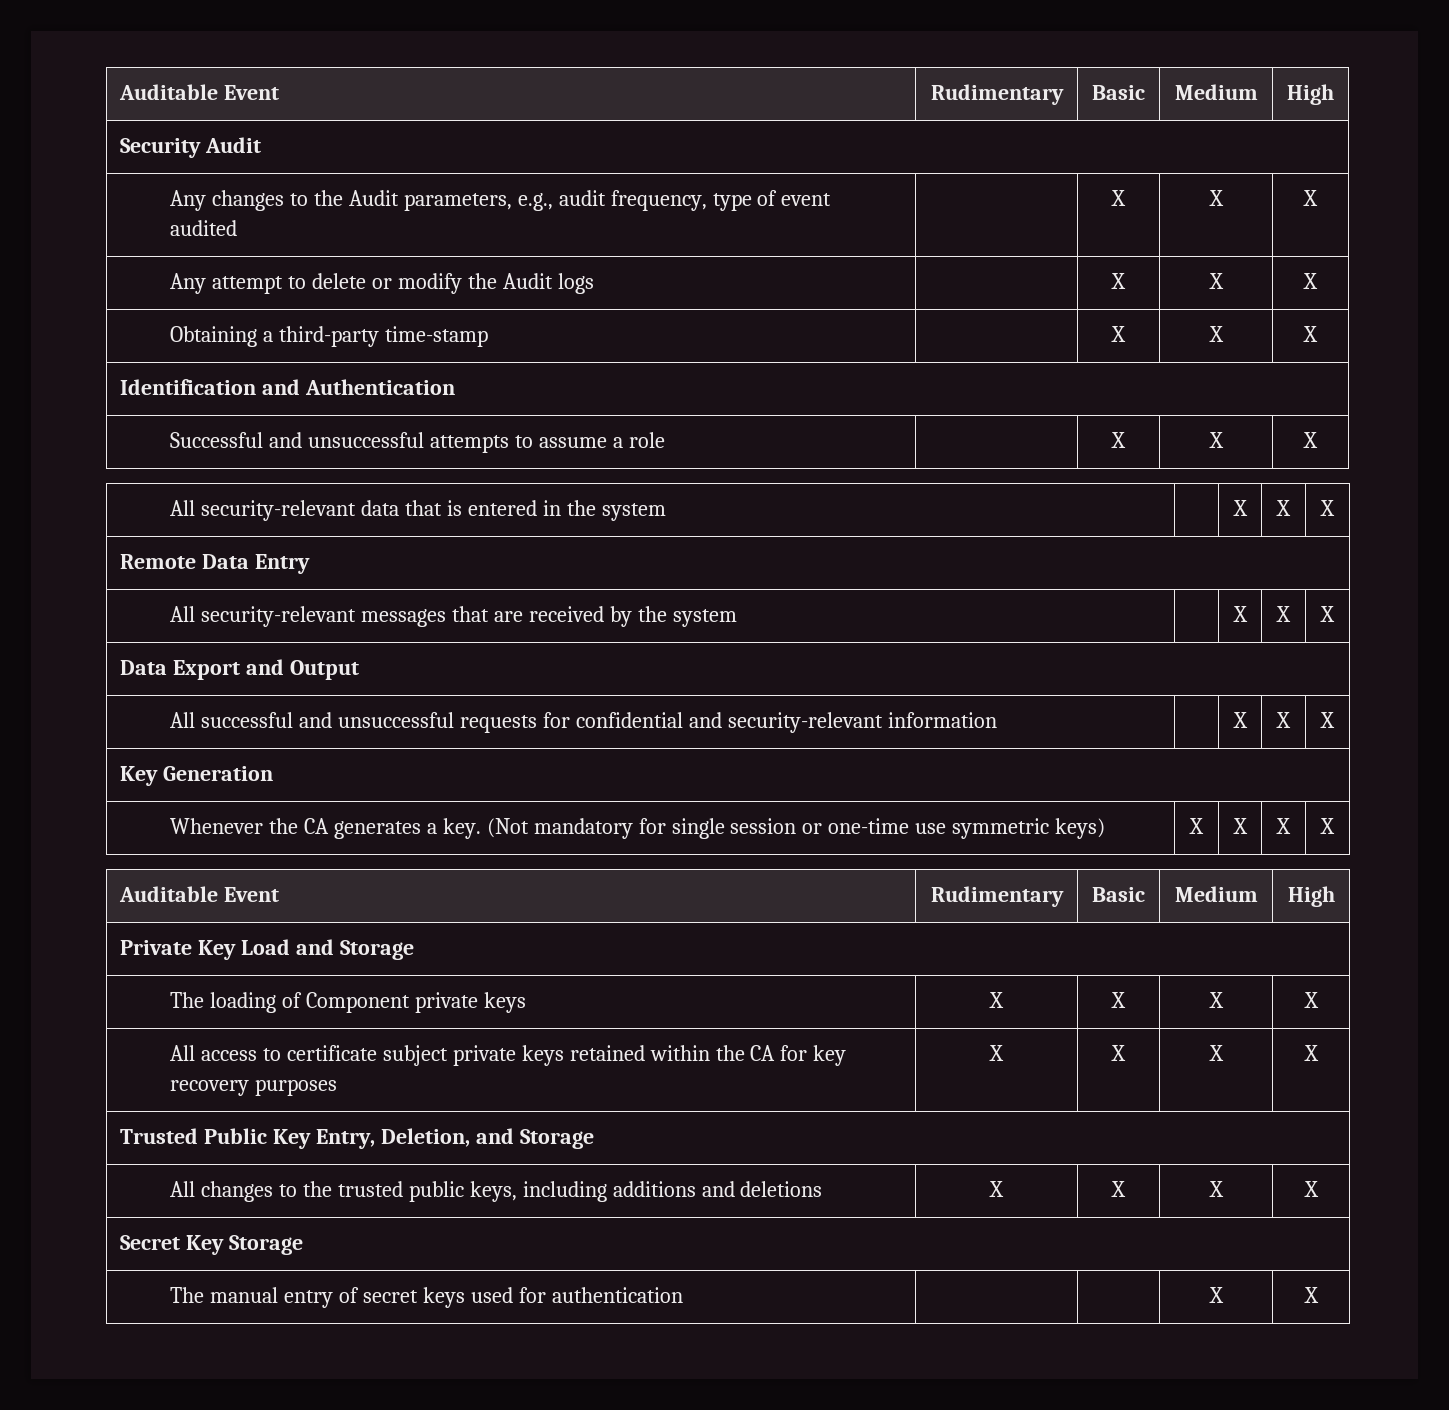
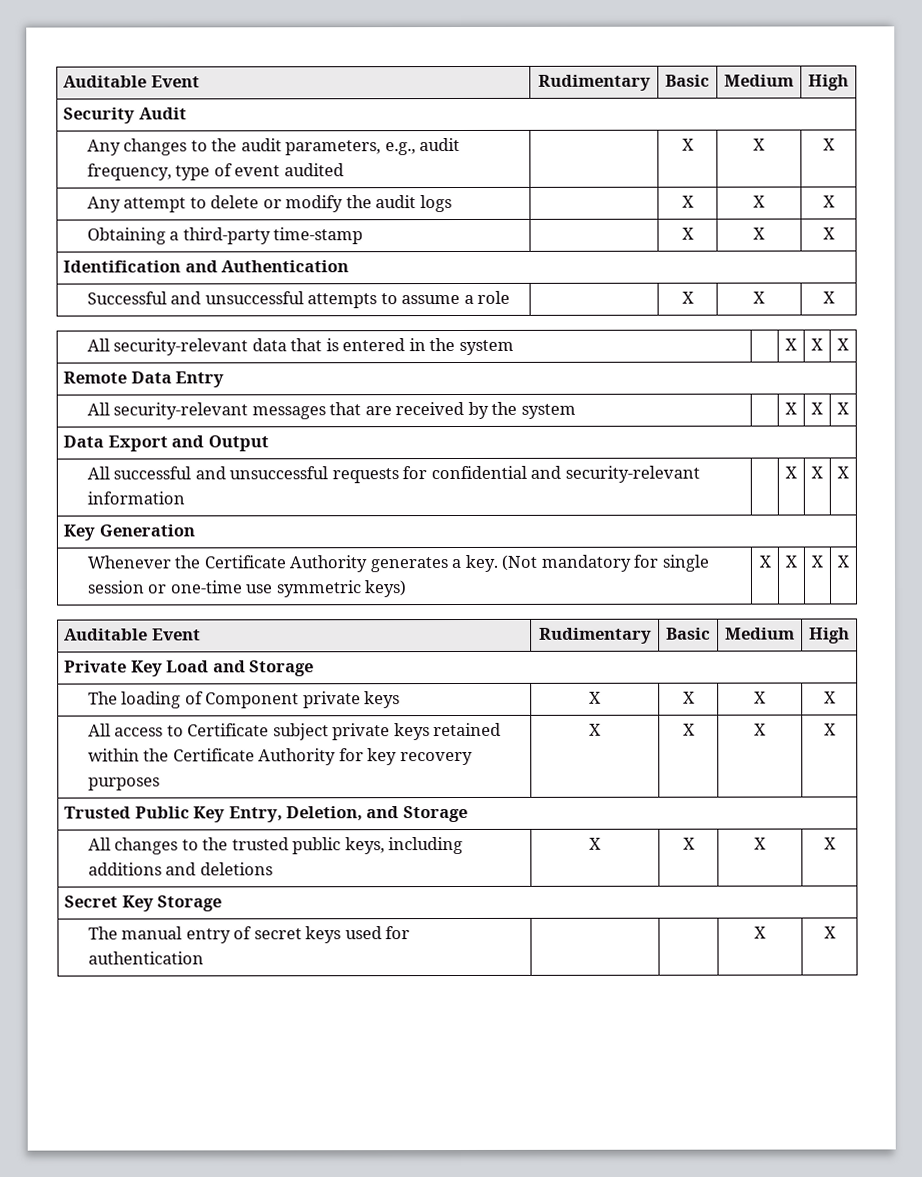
- Any changes to the Audit parameters, e.g., audit frequency, type of event audited | | X | X | X
+ Any changes to the audit parameters, e.g., audit frequency, type of event audited | | X | X | X
- Any attempt to delete or modify the Audit logs | | X | X | X
+ Any attempt to delete or modify the audit logs | | X | X | X
- Whenever the CA generates a key. (Not mandatory for single session or one-time use symmetric keys) | X | X | X | X
+ Whenever the Certificate Authority generates a key. (Not mandatory for single session or one-time use symmetric keys) | X | X | X | X
- All access to certificate subject private keys retained within the CA for key recovery purposes | X | X | X | X
+ All access to Certificate subject private keys retained within the Certificate Authority for key recovery purposes | X | X | X | X

